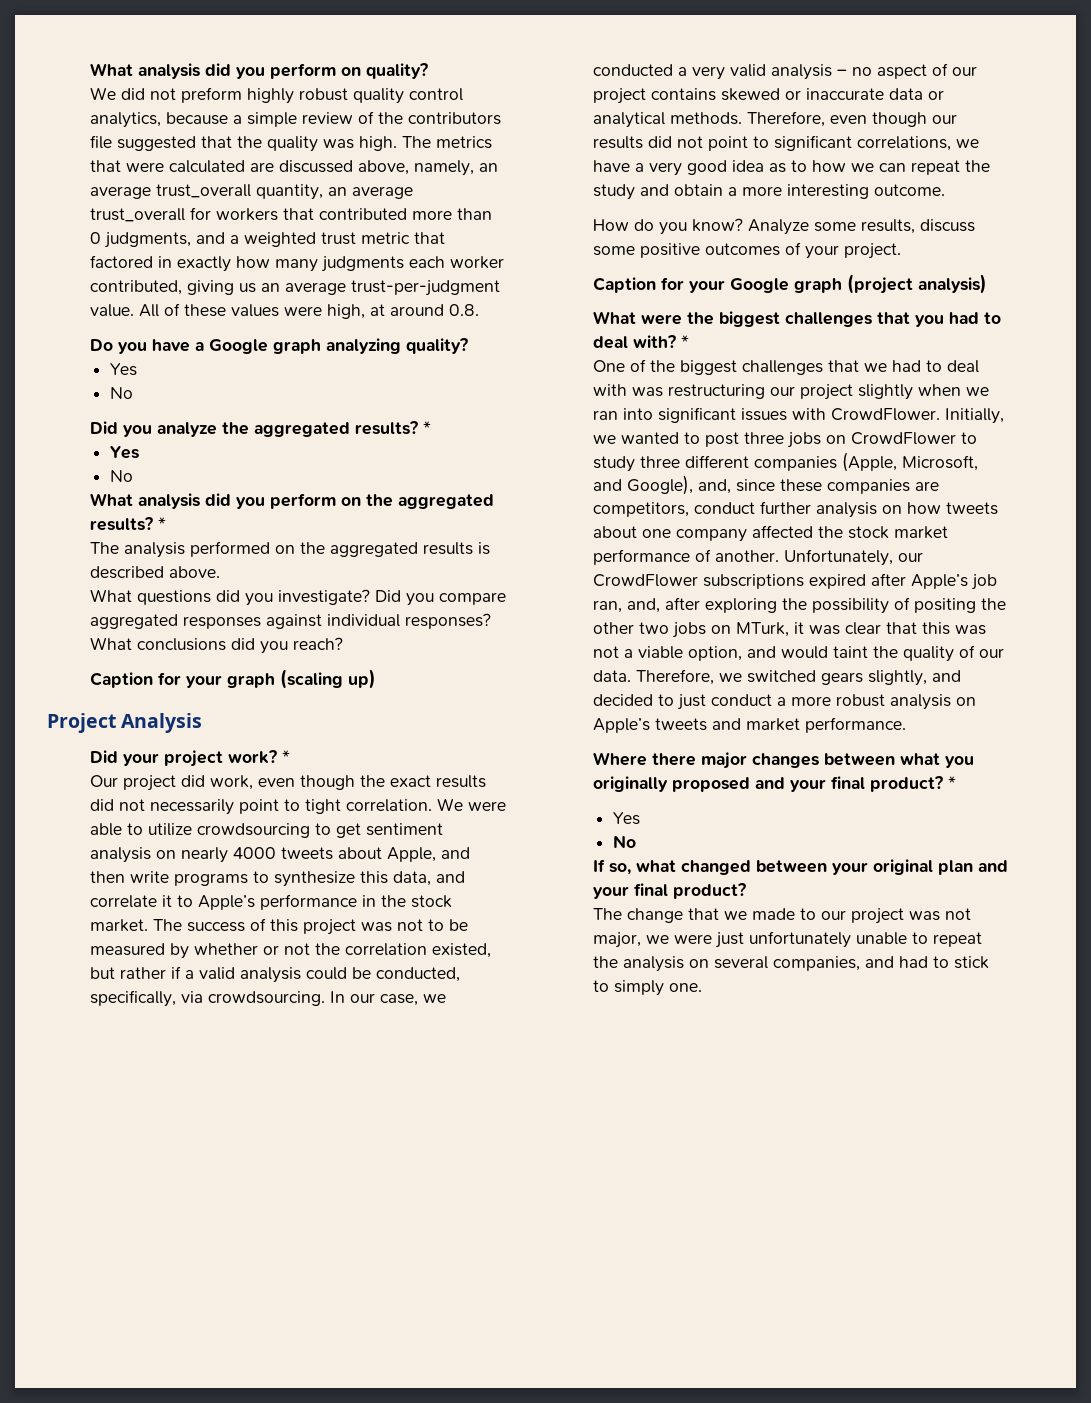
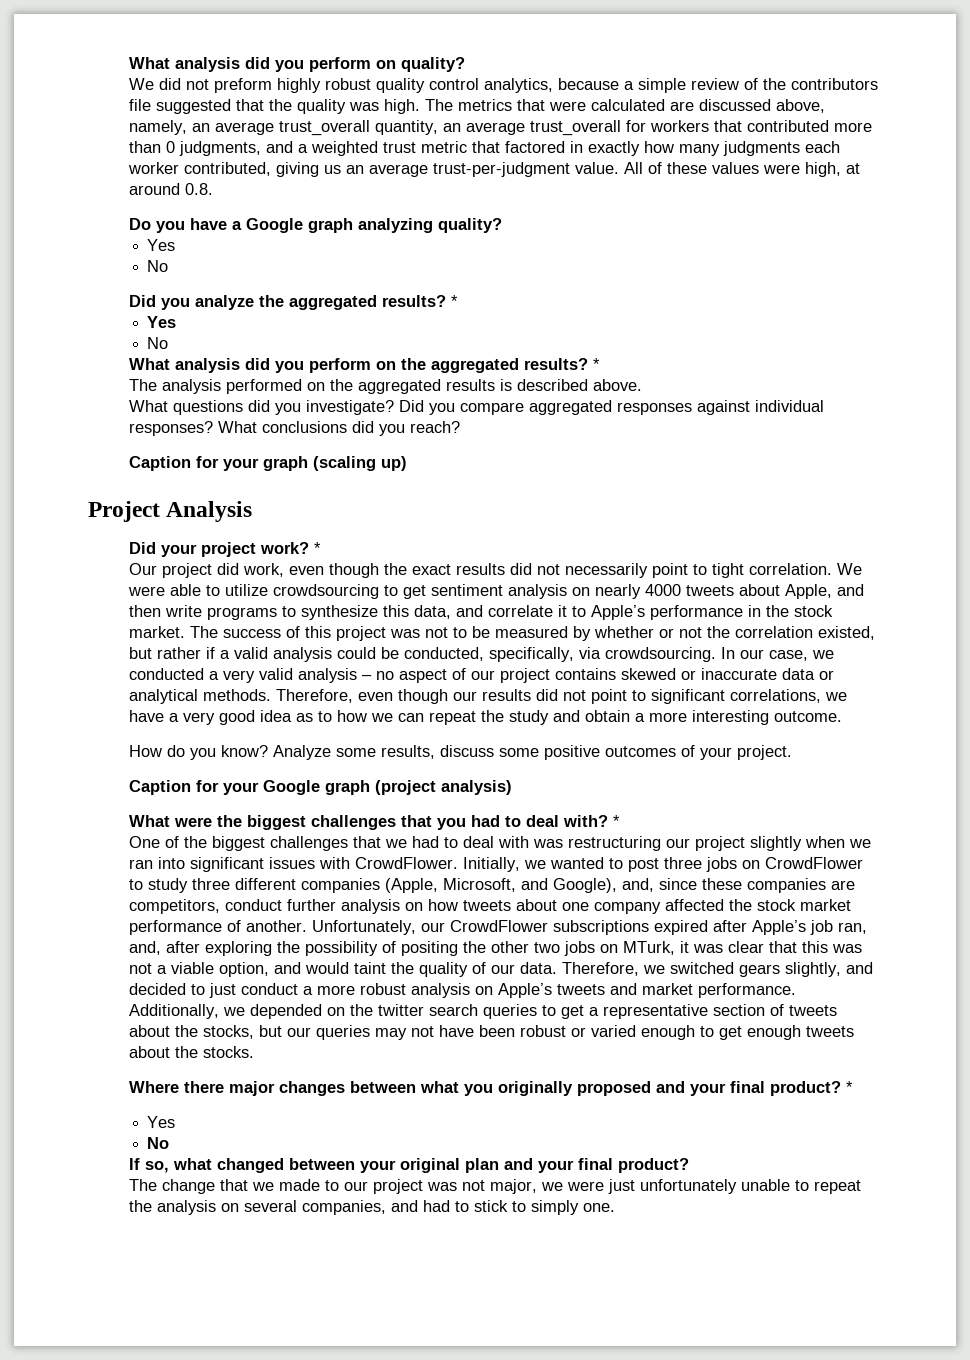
+ Additionally, we depended on the twitter search queries to get a representative section of tweets about the stocks, but our queries may not have been robust or varied enough to get enough tweets about the stocks.

